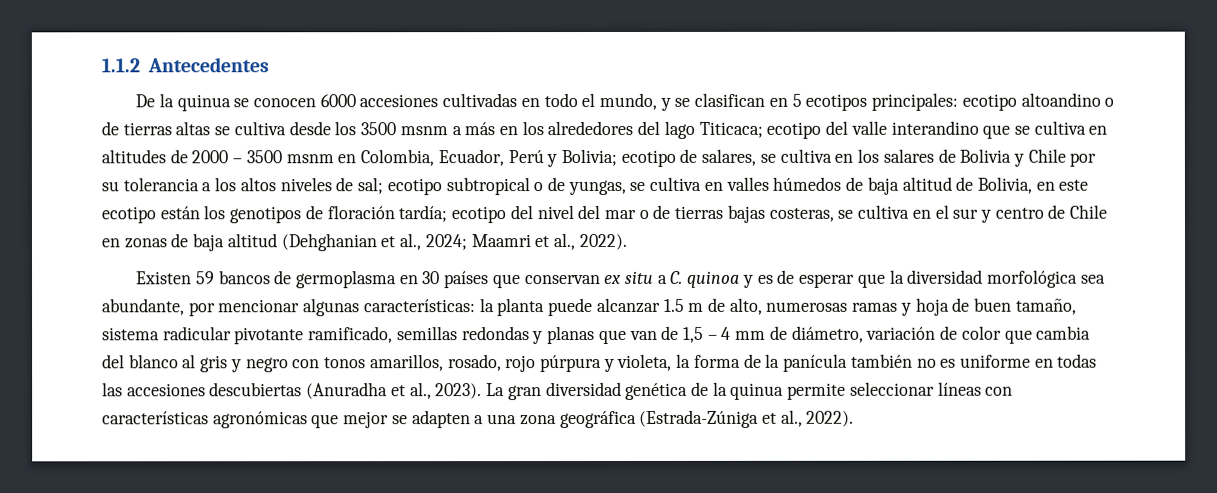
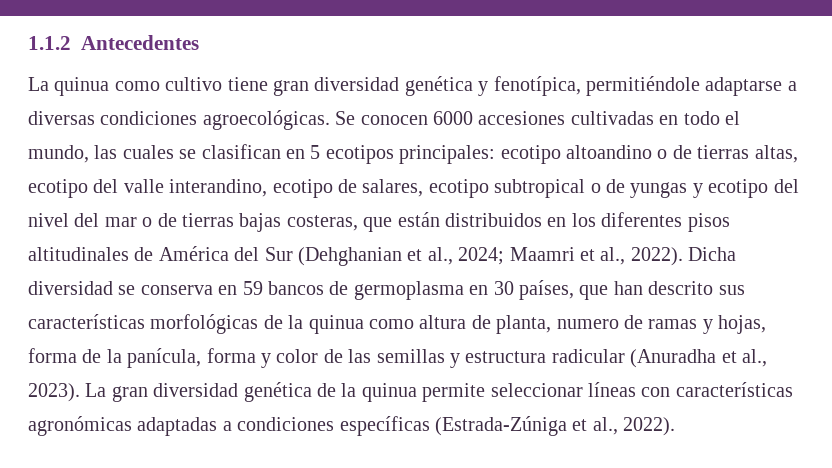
- De la quinua se conocen 6000 accesiones cultivadas en todo el mundo, y se clasifican en 5 ecotipos principales: ecotipo altoandino o de tierras altas se cultiva desde los 3500 msnm a más en los alrededores del lago Titicaca; ecotipo del valle interandino que se cultiva en altitudes de 2000 – 3500 msnm en Colombia, Ecuador, Perú y Bolivia; ecotipo de salares, se cultiva en los salares de Bolivia y Chile por su tolerancia a los altos niveles de sal; ecotipo subtropical o de yungas, se cultiva en valles húmedos de baja altitud de Bolivia, en este ecotipo están los genotipos de floración tardía; ecotipo del nivel del mar o de tierras bajas costeras, se cultiva en el sur y centro de Chile en zonas de baja altitud (Dehghanian et al., 2024; Maamri et al., 2022).
- Existen 59 bancos de germoplasma en 30 países que conservan ex situ a C. quinoa y es de esperar que la diversidad morfológica sea abundante, por mencionar algunas características: la planta puede alcanzar 1.5 m de alto, numerosas ramas y hoja de buen tamaño, sistema radicular pivotante ramificado, semillas redondas y planas que van de 1,5 – 4 mm de diámetro, variación de color que cambia del blanco al gris y negro con tonos amarillos, rosado, rojo púrpura y violeta, la forma de la panícula también no es uniforme en todas las accesiones descubiertas (Anuradha et al., 2023).
+ La quinua como cultivo tiene gran diversidad genética y fenotípica, permitiéndole adaptarse a diversas condiciones agroecológicas. Se conocen 6000 accesiones cultivadas en todo el mundo, las cuales se clasifican en 5 ecotipos principales: ecotipo altoandino o de tierras altas, ecotipo del valle interandino, ecotipo de salares, ecotipo subtropical o de yungas y ecotipo del nivel del mar o de tierras bajas costeras, que están distribuidos en los diferentes pisos altitudinales de América del Sur (Dehghanian et al., 2024; Maamri et al., 2022). Dicha diversidad se conserva en 59 bancos de germoplasma en 30 países, que han descrito sus características morfológicas de la quinua como altura de planta, numero de ramas y hojas, forma de la panícula, forma y color de las semillas y estructura radicular (Anuradha et al., 2023).
- La gran diversidad genética de la quinua permite seleccionar líneas con características agronómicas que mejor se adapten a una zona geográfica (Estrada-Zúniga et al., 2022).
+ La gran diversidad genética de la quinua permite seleccionar líneas con características agronómicas adaptadas a condiciones específicas (Estrada-Zúniga et al., 2022).

